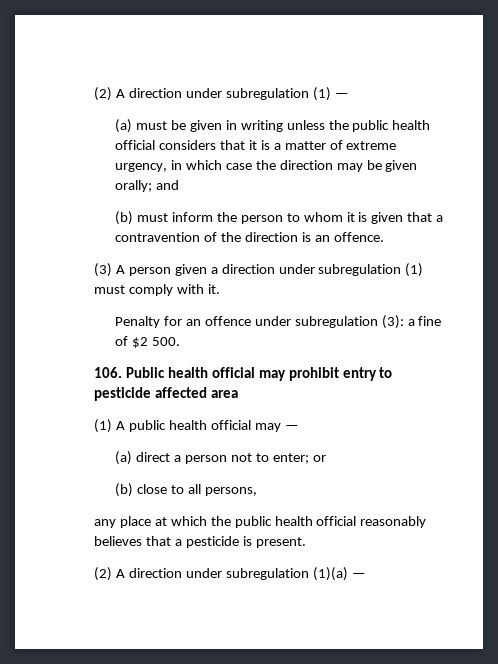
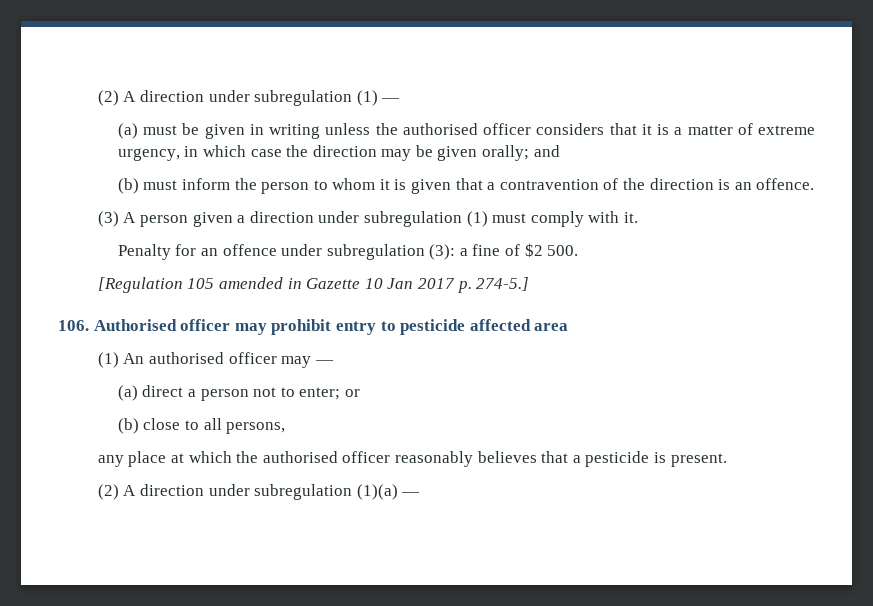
- (a) must be given in writing unless the public health official considers that it is a matter of extreme urgency, in which case the direction may be given orally; and
+ (a) must be given in writing unless the authorised officer considers that it is a matter of extreme urgency, in which case the direction may be given orally; and
- 106. Public health official may prohibit entry to pesticide affected area
+ [Regulation 105 amended in Gazette 10 Jan 2017 p. 274-5.]
+ 106. Authorised officer may prohibit entry to pesticide affected area
- (1) A public health official may —
+ (1) An authorised officer may —
- any place at which the public health official reasonably believes that a pesticide is present.
+ any place at which the authorised officer reasonably believes that a pesticide is present.

